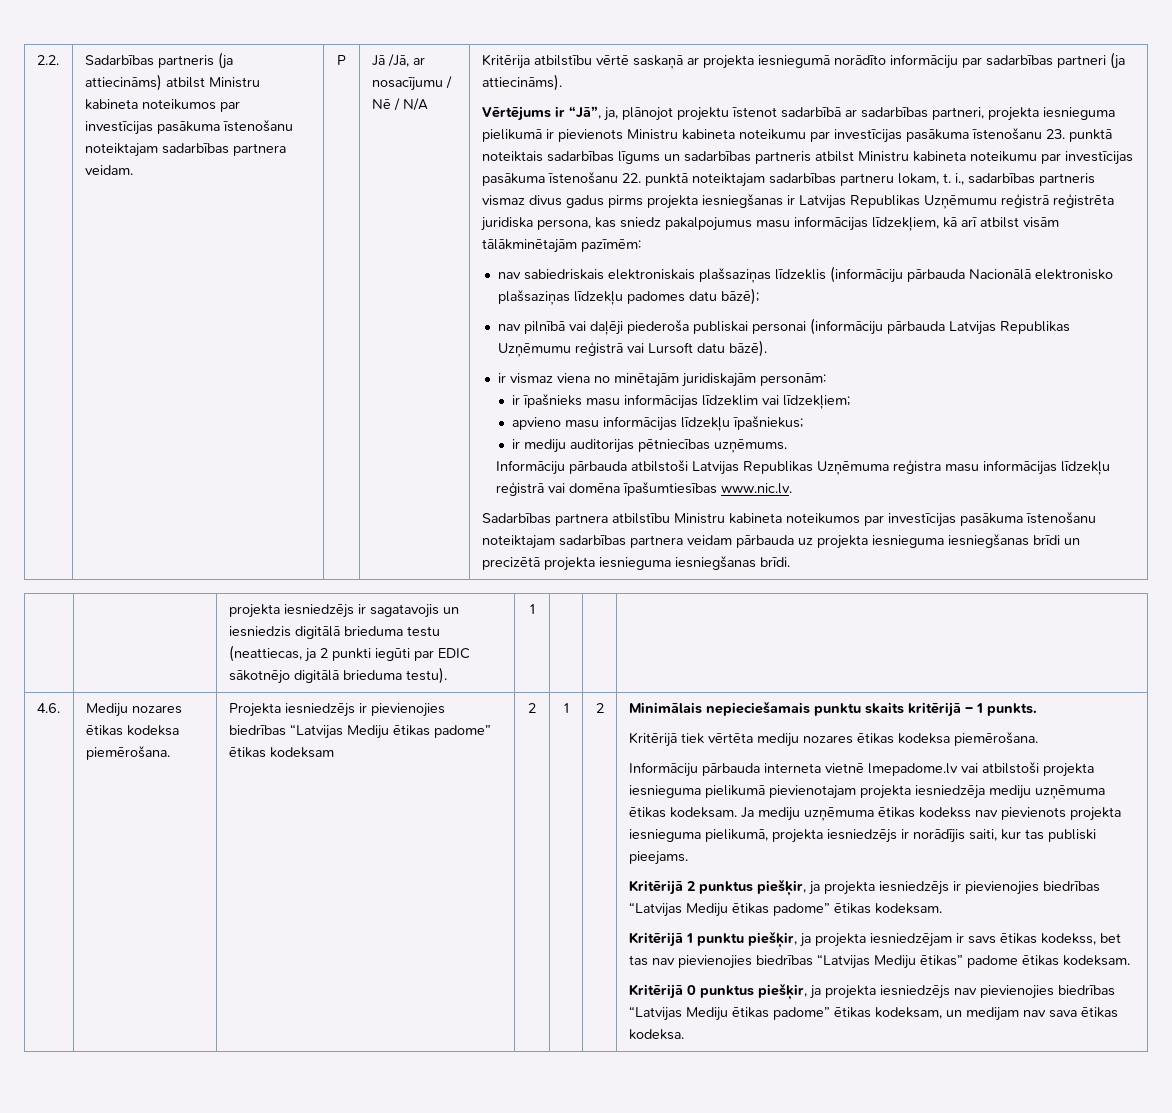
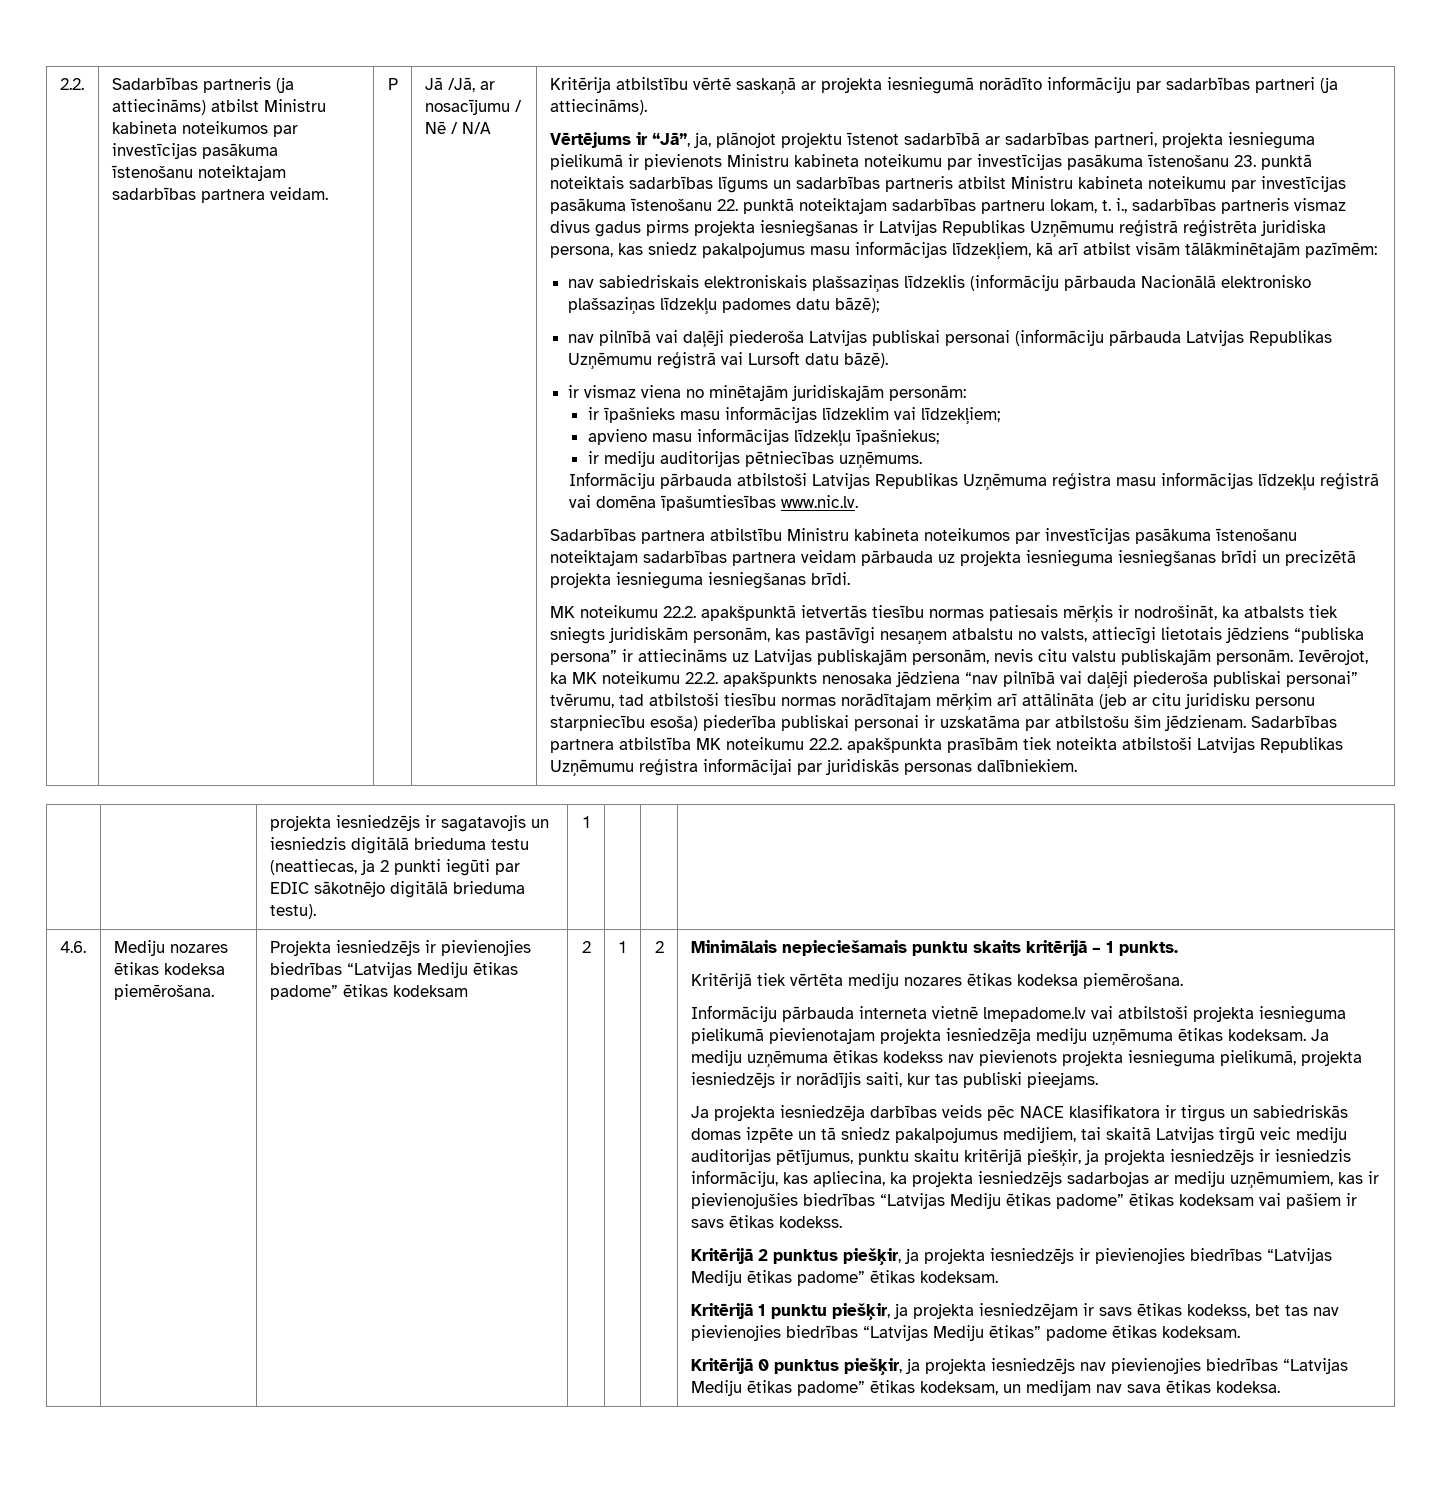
- nav pilnībā vai daļēji piederoša publiskai personai (informāciju pārbauda Latvijas Republikas Uzņēmumu reģistrā vai Lursoft datu bāzē).
+ nav pilnībā vai daļēji piederoša Latvijas publiskai personai (informāciju pārbauda Latvijas Republikas Uzņēmumu reģistrā vai Lursoft datu bāzē).
+ MK noteikumu 22.2. apakšpunktā ietvertās tiesību normas patiesais mērķis ir nodrošināt, ka atbalsts tiek sniegts juridiskām personām, kas pastāvīgi nesaņem atbalstu no valsts, attiecīgi lietotais jēdziens “publiska persona” ir attiecināms uz Latvijas publiskajām personām, nevis citu valstu publiskajām personām. Ievērojot, ka MK noteikumu 22.2. apakšpunkts nenosaka jēdziena “nav pilnībā vai daļēji piederoša publiskai personai” tvērumu, tad atbilstoši tiesību normas norādītajam mērķim arī attālināta (jeb ar citu juridisku personu starpniecību esoša) piederība publiskai personai ir uzskatāma par atbilstošu šim jēdzienam. Sadarbības partnera atbilstība MK noteikumu 22.2. apakšpunkta prasībām tiek noteikta atbilstoši Latvijas Republikas Uzņēmumu reģistra informācijai par juridiskās personas dalībniekiem.
+ Ja projekta iesniedzēja darbības veids pēc NACE klasifikatora ir tirgus un sabiedriskās domas izpēte un tā sniedz pakalpojumus medijiem, tai skaitā Latvijas tirgū veic mediju auditorijas pētījumus, punktu skaitu kritērijā piešķir, ja projekta iesniedzējs ir iesniedzis informāciju, kas apliecina, ka projekta iesniedzējs sadarbojas ar mediju uzņēmumiem, kas ir pievienojušies biedrības “Latvijas Mediju ētikas padome” ētikas kodeksam vai pašiem ir savs ētikas kodekss.

